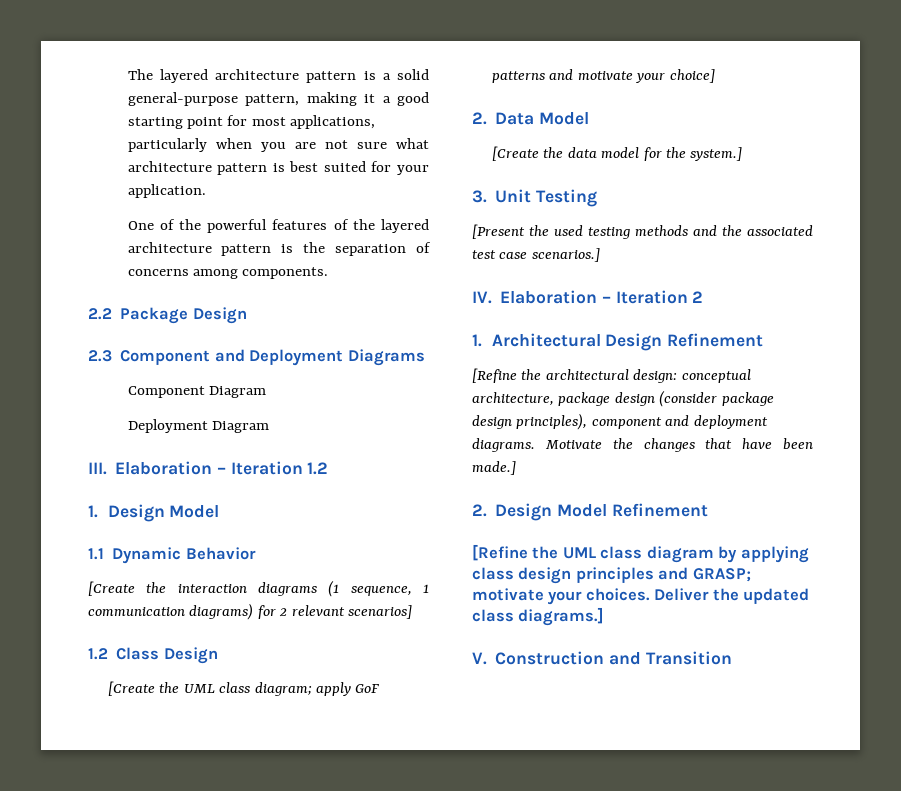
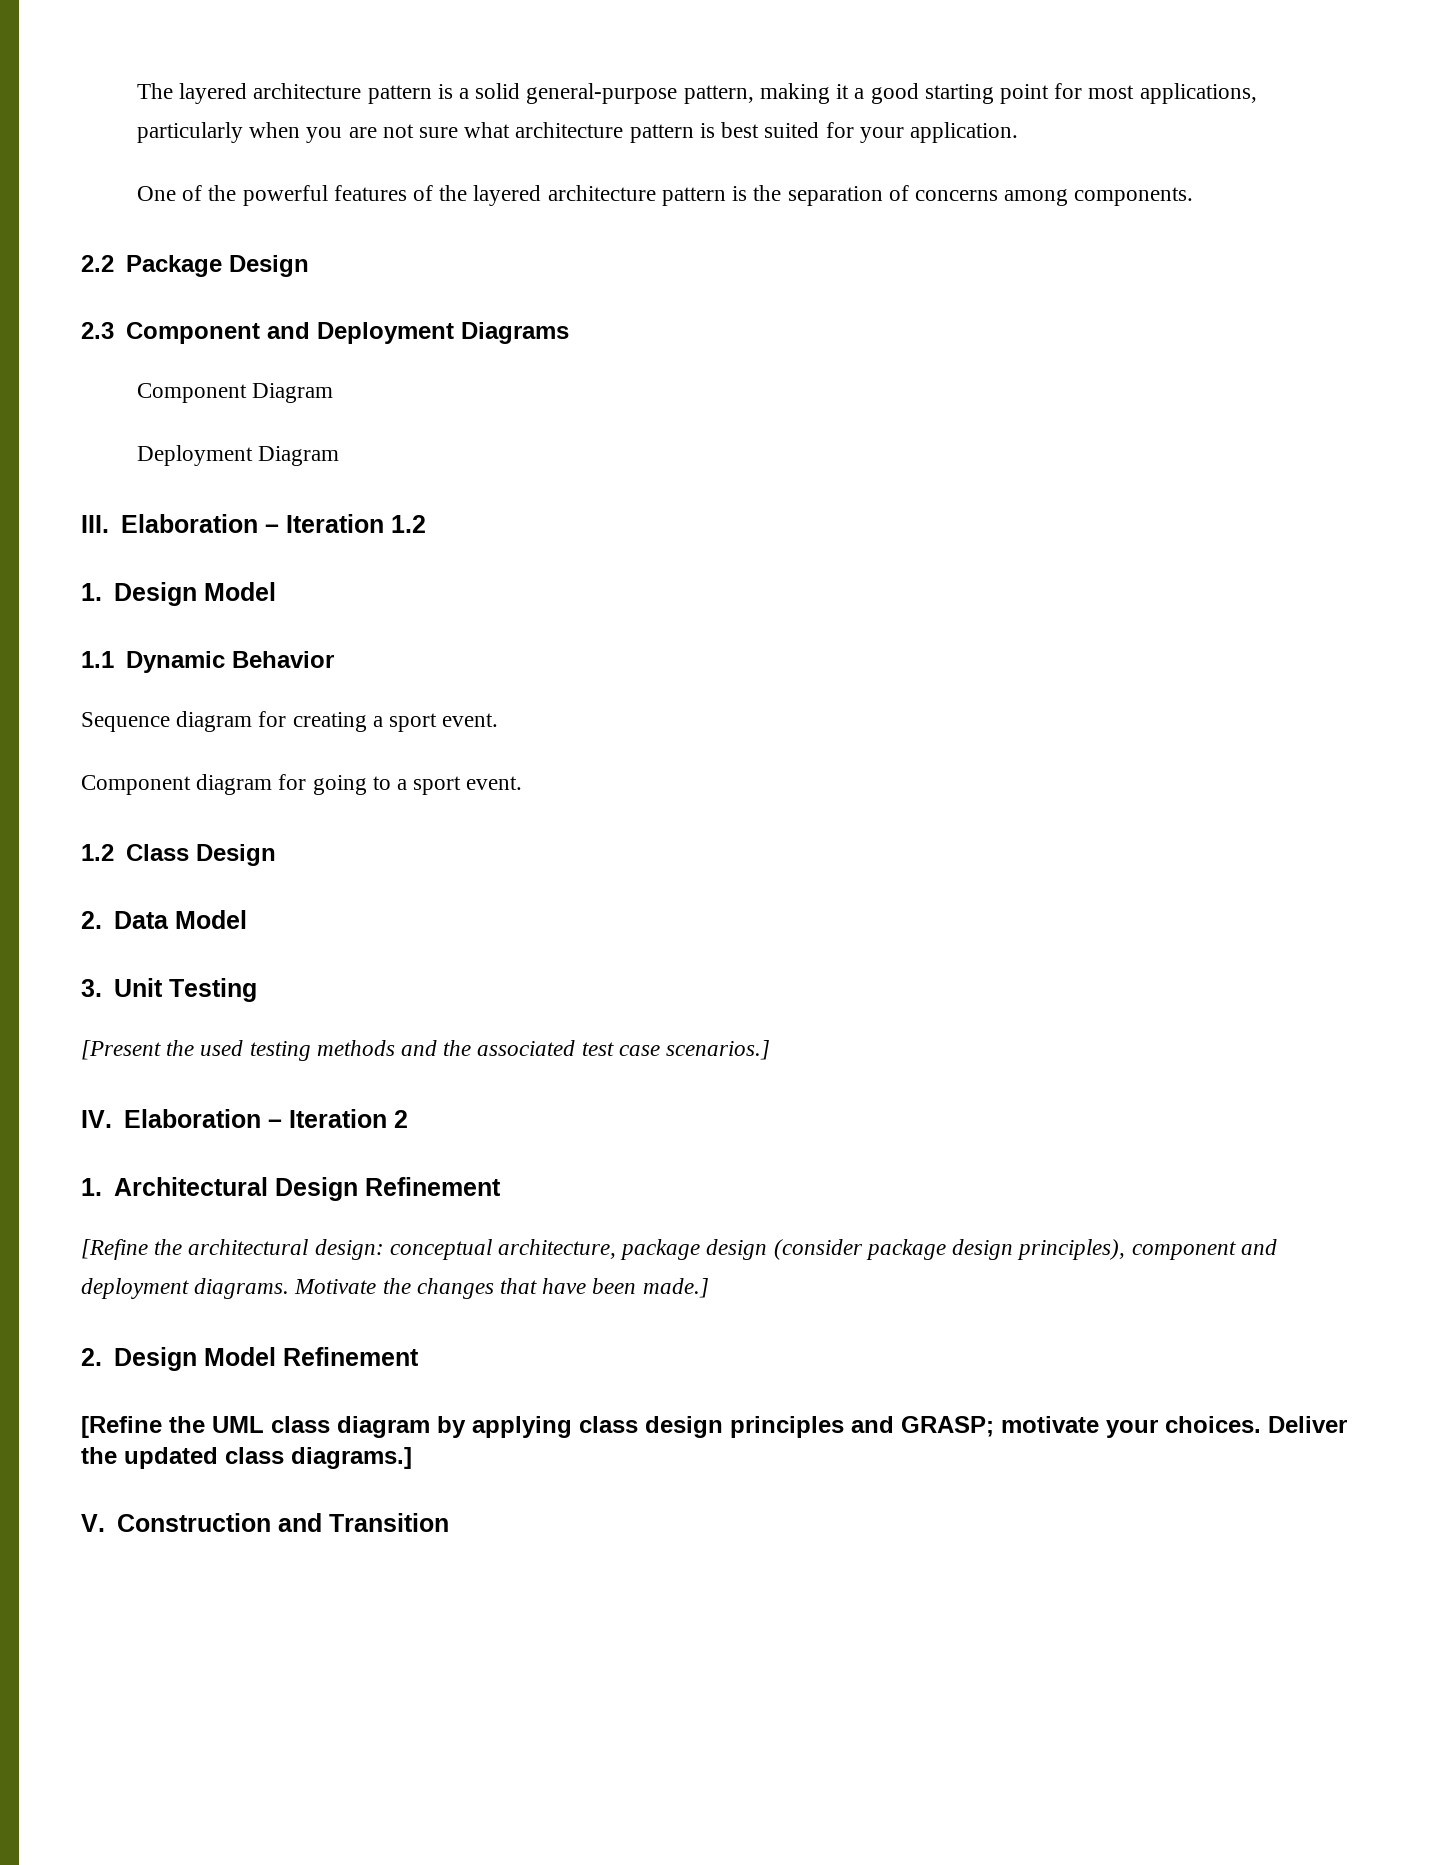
- [Create the interaction diagrams (1 sequence, 1 communication diagrams) for 2 relevant scenarios]
+ Sequence diagram for creating a sport event.
+ Component diagram for going to a sport event.
  1.2 Class Design
- [Create the UML class diagram; apply GoF patterns and motivate your choice]
  2. Data Model
- [Create the data model for the system.]

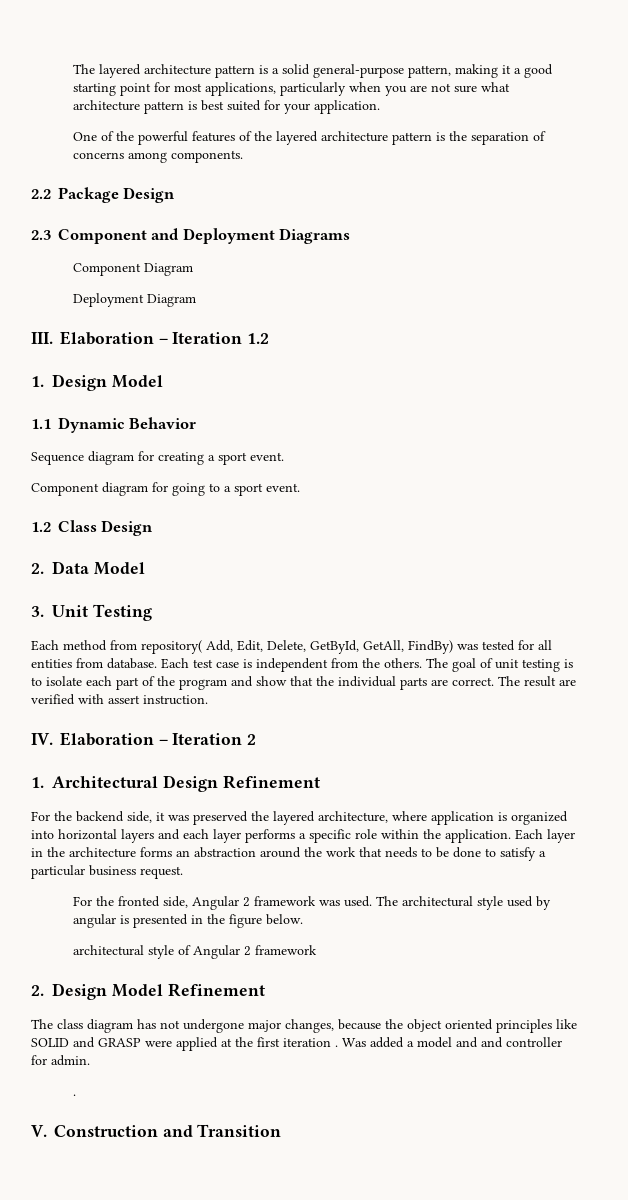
- [Present the used testing methods and the associated test case scenarios.]
+ Each method from repository( Add, Edit, Delete, GetById, GetAll, FindBy) was tested for all entities from database. Each test case is independent from the others. The goal of unit testing is to isolate each part of the program and show that the individual parts are correct. The result are verified with assert instruction.
- [Refine the architectural design: conceptual architecture, package design (consider package design principles), component and deployment diagrams. Motivate the changes that have been made.]
+ For the backend side, it was preserved the layered architecture, where application is organized into horizontal layers and each layer performs a specific role within the application. Each layer in the architecture forms an abstraction around the work that needs to be done to satisfy a particular business request.
+ For the fronted side, Angular 2 framework was used. The architectural style used by angular is presented in the figure below.
+ architectural style of Angular 2 framework
  2. Design Model Refinement
- [Refine the UML class diagram by applying class design principles and GRASP; motivate your choices. Deliver the updated class diagrams.]
+ The class diagram has not undergone major changes, because the object oriented principles like SOLID and GRASP were applied at the first iteration . Was added a model and and controller for admin.
+ .

